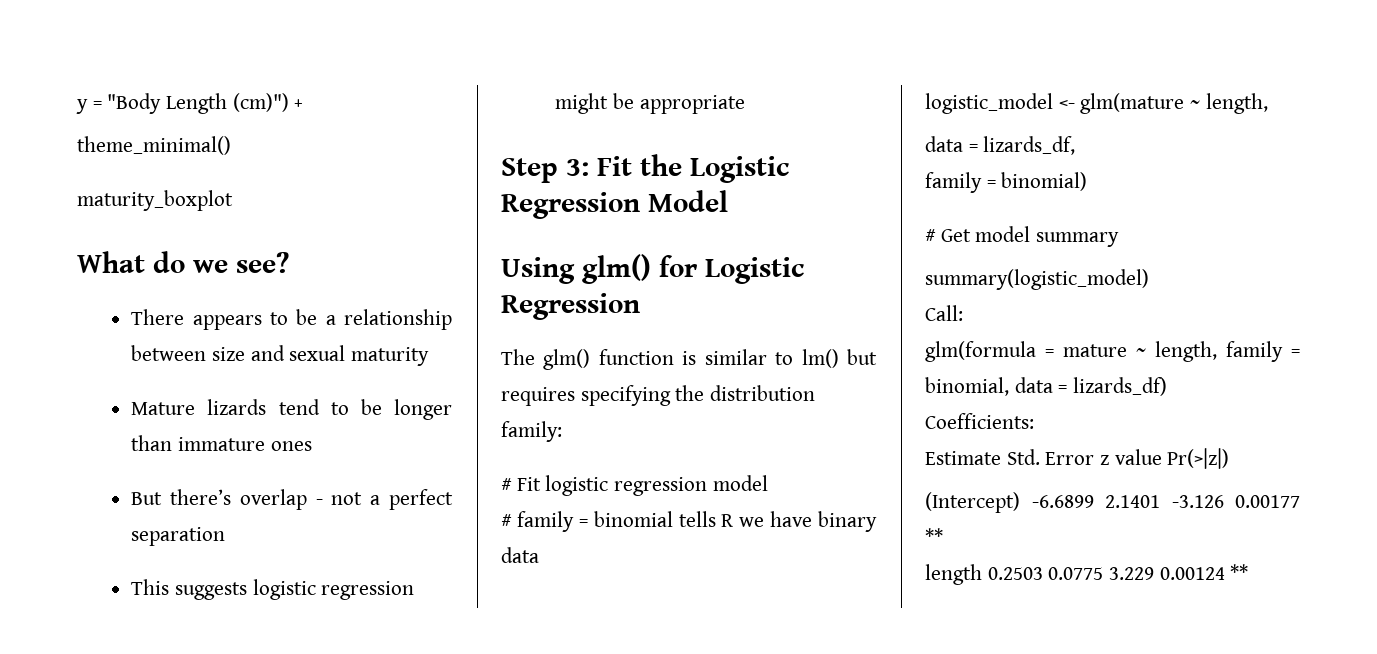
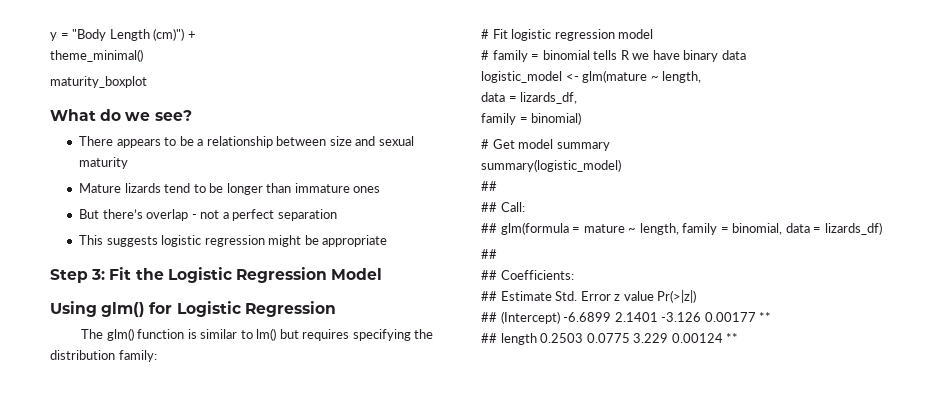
  summary(logistic_model)
- Call:
+ ##
+ ## Call:
- glm(formula = mature ~ length, family = binomial, data = lizards_df)
- Coefficients:
+ ## glm(formula = mature ~ length, family = binomial, data = lizards_df)
+ ##
+ ## Coefficients:
- Estimate Std. Error z value Pr(>|z|)
+ ## Estimate Std. Error z value Pr(>|z|)
- (Intercept) -6.6899 2.1401 -3.126 0.00177 **
+ ## (Intercept) -6.6899 2.1401 -3.126 0.00177 **
- length 0.2503 0.0775 3.229 0.00124 **
+ ## length 0.2503 0.0775 3.229 0.00124 **

